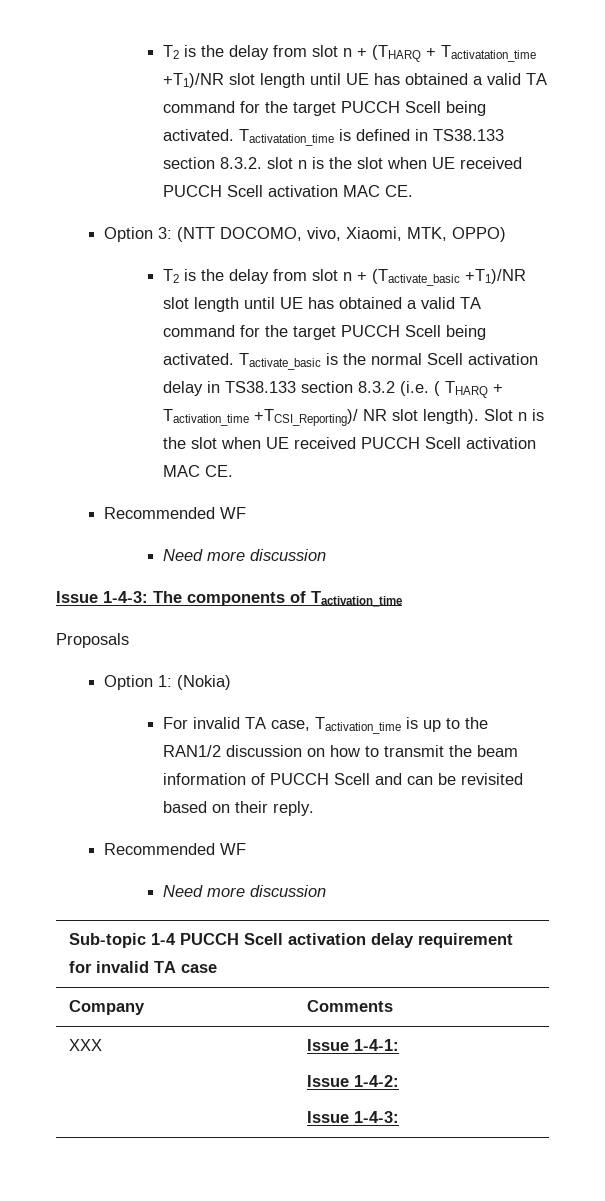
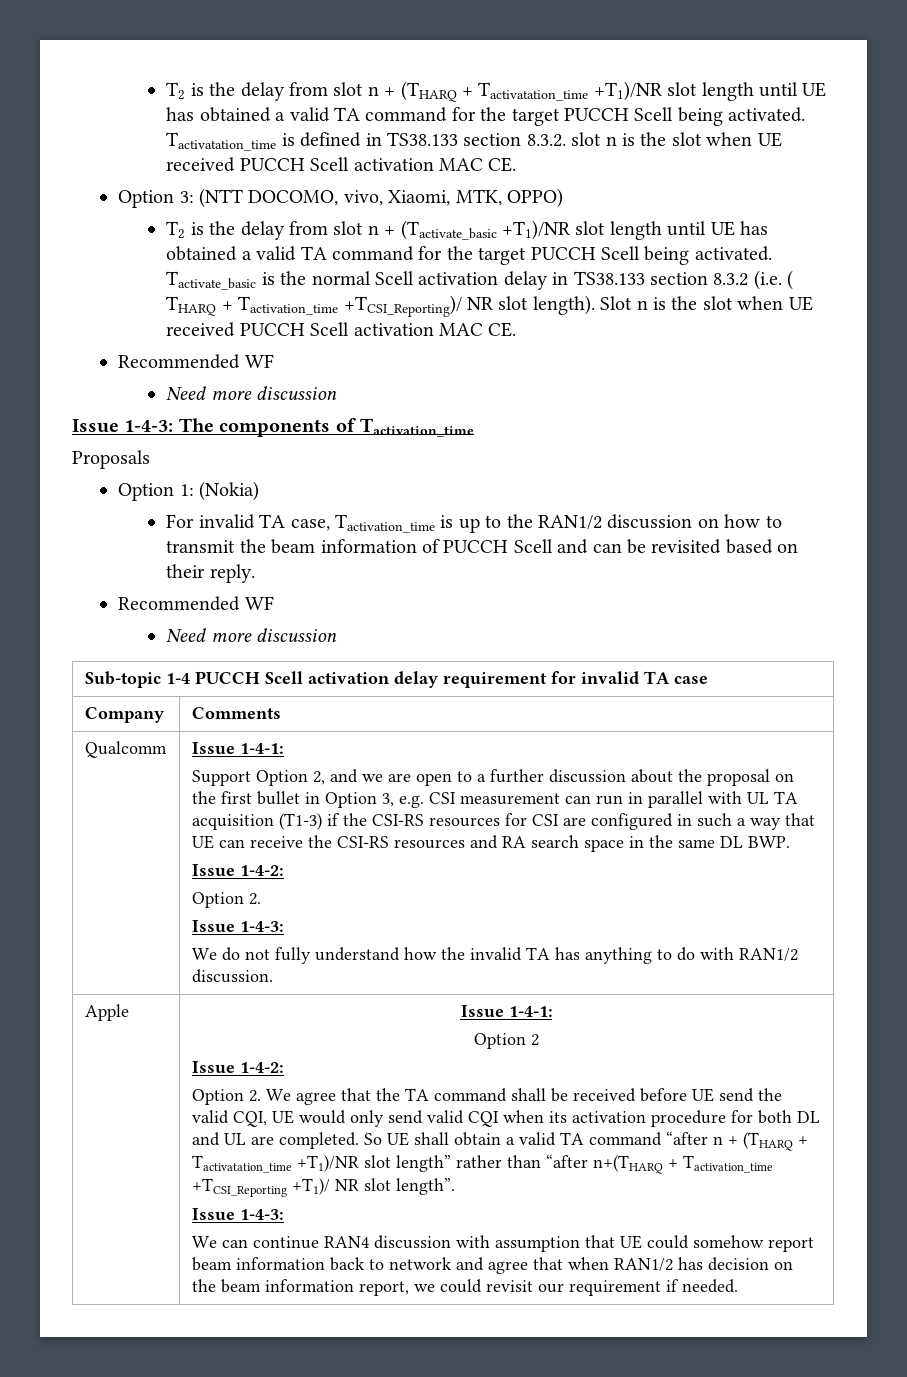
- XXX | Issue 1-4-1:
+ Qualcomm | Issue 1-4-1:
+ Support Option 2, and we are open to a further discussion about the proposal on the first bullet in Option 3, e.g. CSI measurement can run in parallel with UL TA acquisition (T1-3) if the CSI-RS resources for CSI are configured in such a way that UE can receive the CSI-RS resources and RA search space in the same DL BWP.
  Issue 1-4-2:
+ Option 2.
  Issue 1-4-3:
+ We do not fully understand how the invalid TA has anything to do with RAN1/2 discussion.
+ Apple | Issue 1-4-1:
+ Option 2
+ Issue 1-4-2:
+ Option 2. We agree that the TA command shall be received before UE send the valid CQI, UE would only send valid CQI when its activation procedure for both DL and UL are completed. So UE shall obtain a valid TA command “after n + (THARQ + Tactivatation_time +T1)/NR slot length” rather than “after n+(THARQ + Tactivation_time +TCSI_Reporting +T1)/ NR slot length”.
+ Issue 1-4-3:
+ We can continue RAN4 discussion with assumption that UE could somehow report beam information back to network and agree that when RAN1/2 has decision on the beam information report, we could revisit our requirement if needed.

